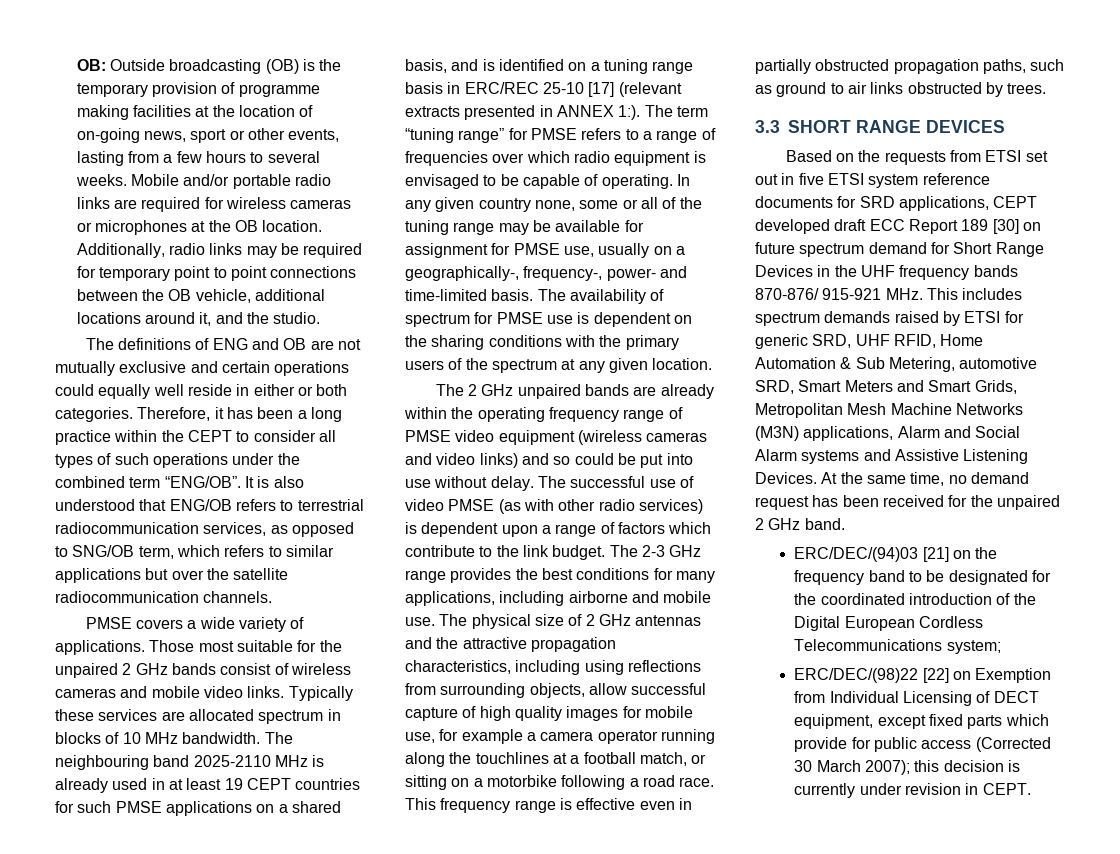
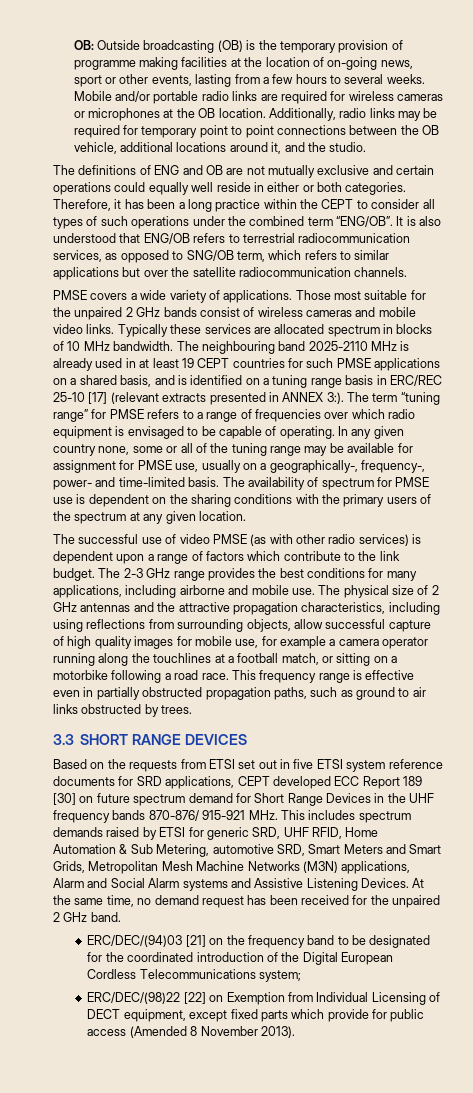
- The neighbouring band 2025-2110 MHz is already used in at least 19 CEPT countries for such PMSE applications on a shared basis, and is identified on a tuning range basis in ERC/REC 25-10 [17] (relevant extracts presented in ANNEX 1:).
+ The neighbouring band 2025-2110 MHz is already used in at least 19 CEPT countries for such PMSE applications on a shared basis, and is identified on a tuning range basis in ERC/REC 25-10 [17] (relevant extracts presented in ANNEX 3:).
- The 2 GHz unpaired bands are already within the operating frequency range of PMSE video equipment (wireless cameras and video links) and so could be put into use without delay. The successful use of video PMSE (as with other radio services) is dependent upon a range of factors which contribute to the link budget.
+ The successful use of video PMSE (as with other radio services) is dependent upon a range of factors which contribute to the link budget.
- Based on the requests from ETSI set out in five ETSI system reference documents for SRD applications, CEPT developed draft ECC Report 189 [30] on future spectrum demand for Short Range Devices in the UHF frequency bands 870-876/ 915-921 MHz. This includes spectrum demands raised by ETSI for generic SRD, UHF RFID, Home Automation & Sub Metering, automotive SRD, Smart Meters and Smart Grids, Metropolitan Mesh Machine Networks (M3N) applications, Alarm and Social Alarm systems and Assistive Listening Devices.
+ Based on the requests from ETSI set out in five ETSI system reference documents for SRD applications, CEPT developed ECC Report 189 [30] on future spectrum demand for Short Range Devices in the UHF frequency bands 870-876/ 915-921 MHz. This includes spectrum demands raised by ETSI for generic SRD, UHF RFID, Home Automation & Sub Metering, automotive SRD, Smart Meters and Smart Grids, Metropolitan Mesh Machine Networks (M3N) applications, Alarm and Social Alarm systems and Assistive Listening Devices.
- ERC/DEC/(98)22 [22] on Exemption from Individual Licensing of DECT equipment, except fixed parts which provide for public access (Corrected 30 March 2007); this decision is currently under revision in CEPT.
+ ERC/DEC/(98)22 [22] on Exemption from Individual Licensing of DECT equipment, except fixed parts which provide for public access (Amended 8 November 2013).

